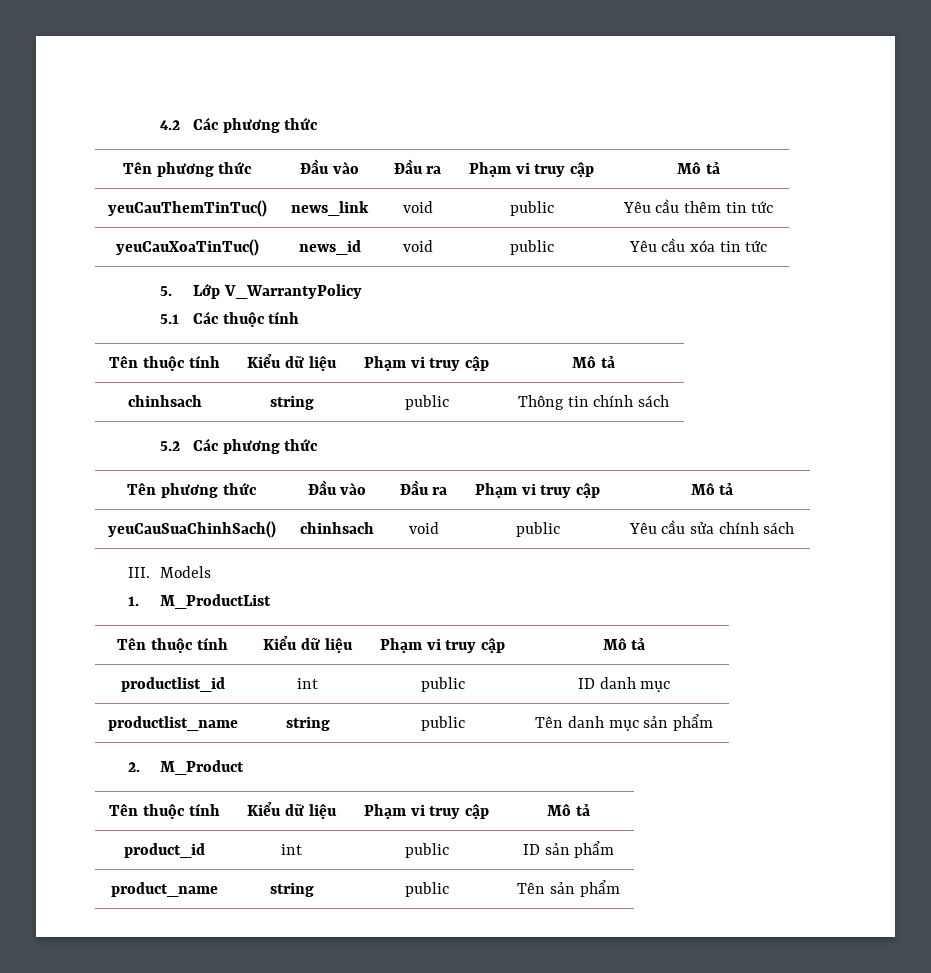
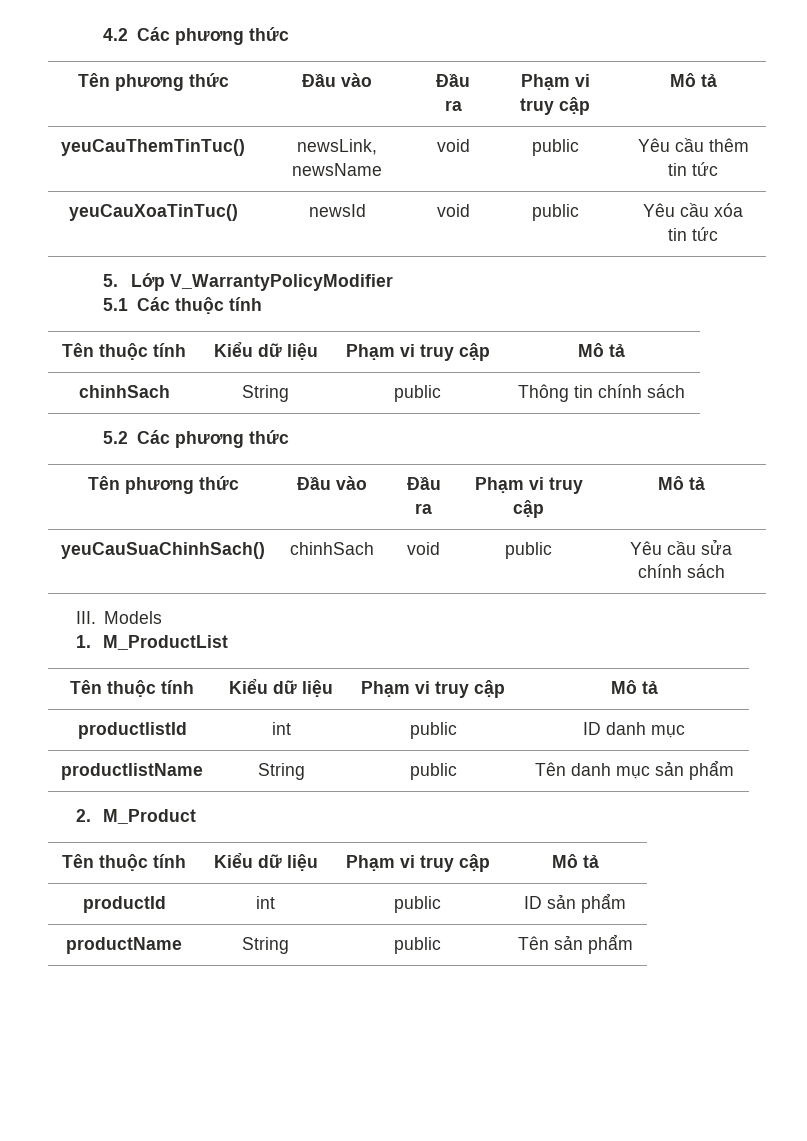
- yeuCauThemTinTuc() | news_link | void | public | Yêu cầu thêm tin tức
+ yeuCauThemTinTuc() | newsLink, newsName | void | public | Yêu cầu thêm tin tức
- yeuCauXoaTinTuc() | news_id | void | public | Yêu cầu xóa tin tức
+ yeuCauXoaTinTuc() | newsId | void | public | Yêu cầu xóa tin tức
- 5. Lớp V_WarrantyPolicy
+ 5. Lớp V_WarrantyPolicyModifier
- chinhsach | string | public | Thông tin chính sách
+ chinhSach | String | public | Thông tin chính sách
- yeuCauSuaChinhSach() | chinhsach | void | public | Yêu cầu sửa chính sách
+ yeuCauSuaChinhSach() | chinhSach | void | public | Yêu cầu sửa chính sách
- productlist_id | int | public | ID danh mục
+ productlistId | int | public | ID danh mục
- productlist_name | string | public | Tên danh mục sản phẩm
+ productlistName | String | public | Tên danh mục sản phẩm
- product_id | int | public | ID sản phẩm
+ productId | int | public | ID sản phẩm
- product_name | string | public | Tên sản phẩm
+ productName | String | public | Tên sản phẩm

